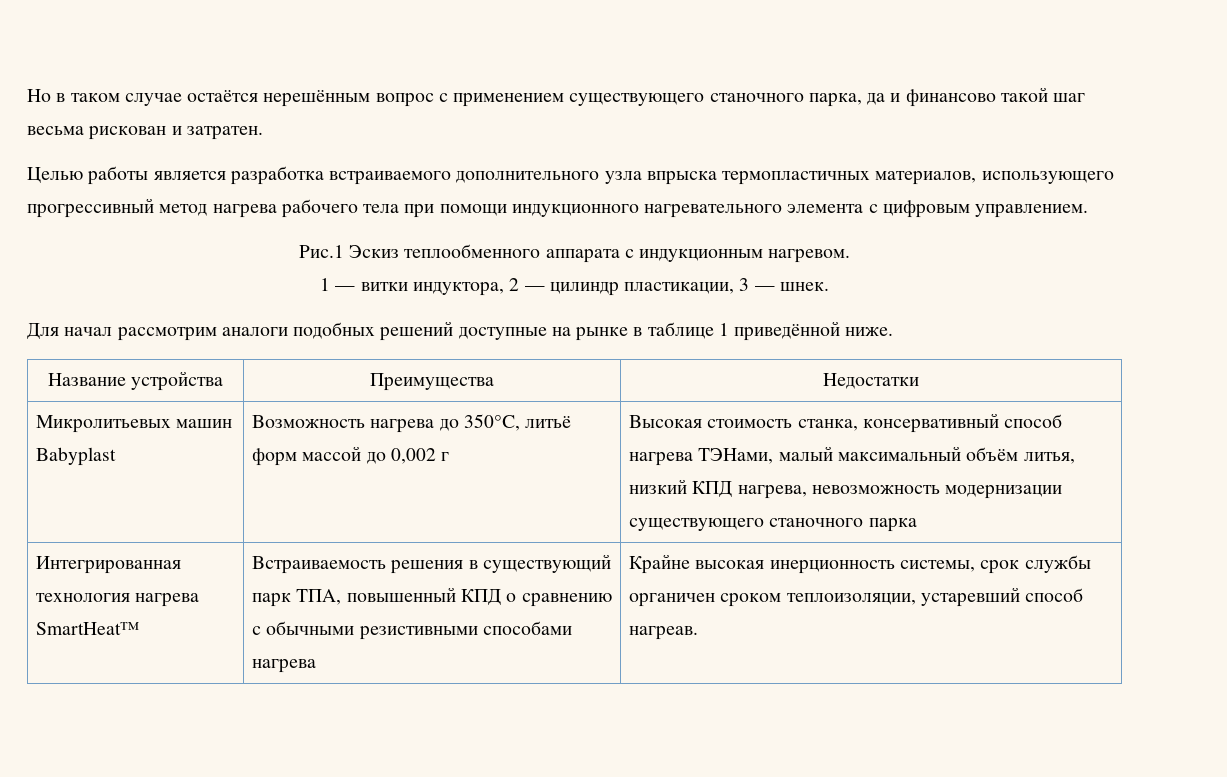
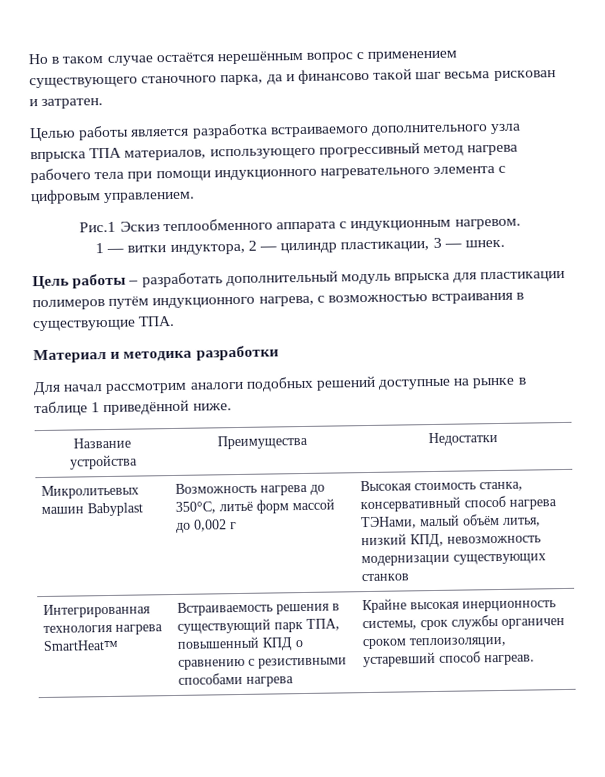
- Целью работы является разработка встраиваемого дополнительного узла впрыска термопластичных материалов, использующего прогрессивный метод нагрева рабочего тела при помощи индукционного нагревательного элемента с цифровым управлением.
+ Целью работы является разработка встраиваемого дополнительного узла впрыска ТПА материалов, использующего прогрессивный метод нагрева рабочего тела при помощи индукционного нагревательного элемента с цифровым управлением.
+ Цель работы – разработать дополнительный модуль впрыска для пластикации полимеров путём индукционного нагрева, с возможностью встраивания в существующие ТПА.
+ Материал и методика разработки
- Микролитьевых машин Babyplast | Возможность нагрева до 350°С, литьё форм массой до 0,002 г | Высокая стоимость станка, консервативный способ нагрева ТЭНами, малый максимальный объём литья, низкий КПД нагрева, невозможность модернизации существующего станочного парка
+ Микролитьевых машин Babyplast | Возможность нагрева до 350°С, литьё форм массой до 0,002 г | Высокая стоимость станка, консервативный способ нагрева ТЭНами, малый объём литья, низкий КПД, невозможность модернизации существующих станков
- Интегрированная технология нагрева SmartHeat™ | Встраиваемость решения в существующий парк ТПА, повышенный КПД о сравнению с обычными резистивными способами нагрева | Крайне высокая инерционность системы, срок службы органичен сроком теплоизоляции, устаревший способ нагреав.
+ Интегрированная технология нагрева SmartHeat™ | Встраиваемость решения в существующий парк ТПА, повышенный КПД о сравнению с резистивными способами нагрева | Крайне высокая инерционность системы, срок службы органичен сроком теплоизоляции, устаревший способ нагреав.

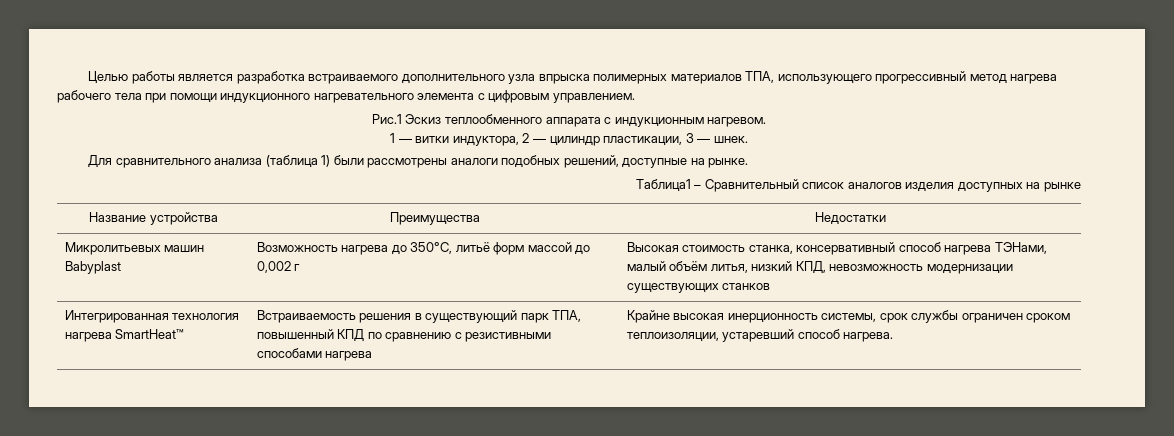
- Но в таком случае остаётся нерешённым вопрос с применением существующего станочного парка, да и финансово такой шаг весьма рискован и затратен.
- Целью работы является разработка встраиваемого дополнительного узла впрыска ТПА материалов, использующего прогрессивный метод нагрева рабочего тела при помощи индукционного нагревательного элемента с цифровым управлением.
+ Целью работы является разработка встраиваемого дополнительного узла впрыска полимерных материалов ТПА, использующего прогрессивный метод нагрева рабочего тела при помощи индукционного нагревательного элемента с цифровым управлением.
- Цель работы – разработать дополнительный модуль впрыска для пластикации полимеров путём индукционного нагрева, с возможностью встраивания в существующие ТПА.
- Материал и методика разработки
- Для начал рассмотрим аналоги подобных решений доступные на рынке в таблице 1 приведённой ниже.
+ Для сравнительного анализа (таблица 1) были рассмотрены аналоги подобных решений, доступные на рынке.
+ Таблица1 – Сравнительный список аналогов изделия доступных на рынке
- Интегрированная технология нагрева SmartHeat™ | Встраиваемость решения в существующий парк ТПА, повышенный КПД о сравнению с резистивными способами нагрева | Крайне высокая инерционность системы, срок службы органичен сроком теплоизоляции, устаревший способ нагреав.
+ Интегрированная технология нагрева SmartHeat™ | Встраиваемость решения в существующий парк ТПА, повышенный КПД по сравнению с резистивными способами нагрева | Крайне высокая инерционность системы, срок службы ограничен сроком теплоизоляции, устаревший способ нагрева.

